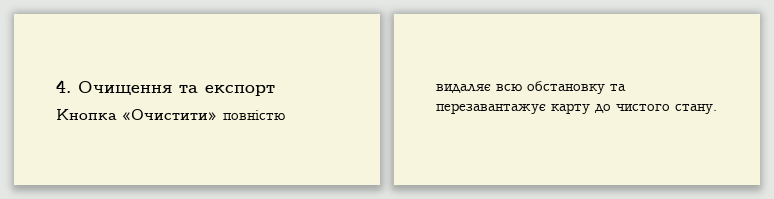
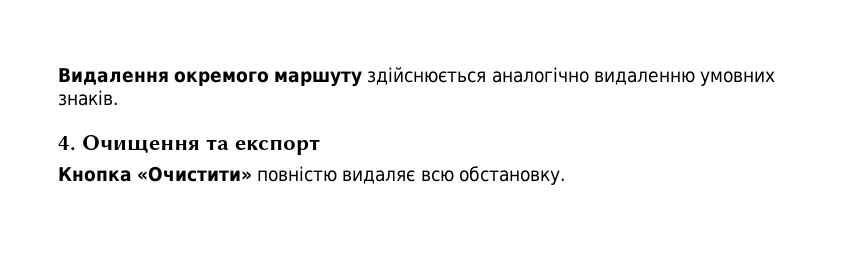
+ Видалення окремого маршуту здійснюється аналогічно видаленню умовних знаків.
- Кнопка «Очистити» повністю видаляє всю обстановку та перезавантажує карту до чистого стану.
+ Кнопка «Очистити» повністю видаляє всю обстановку.

